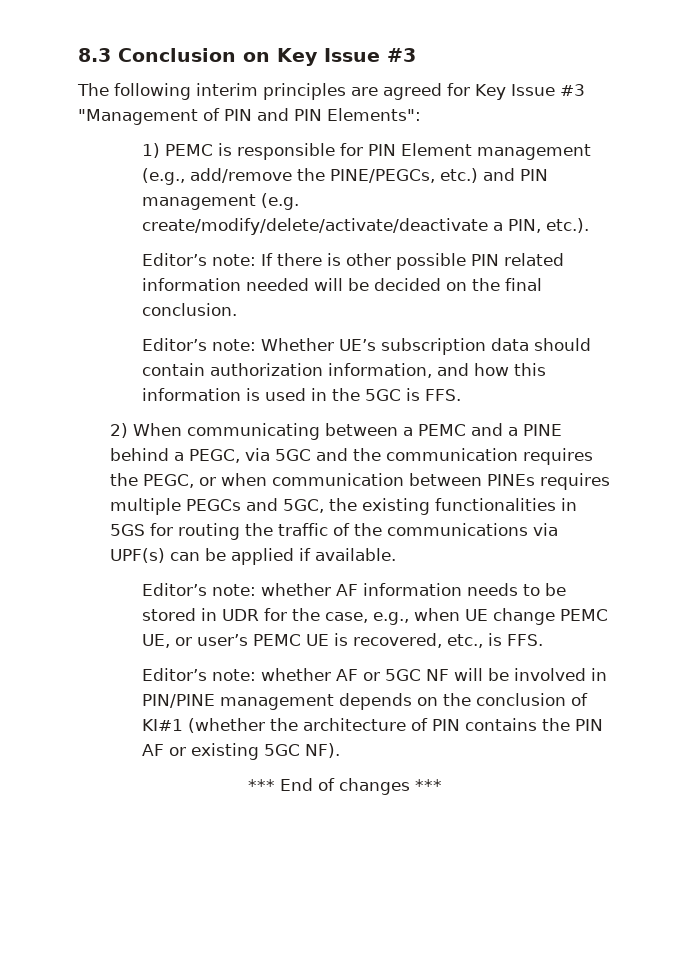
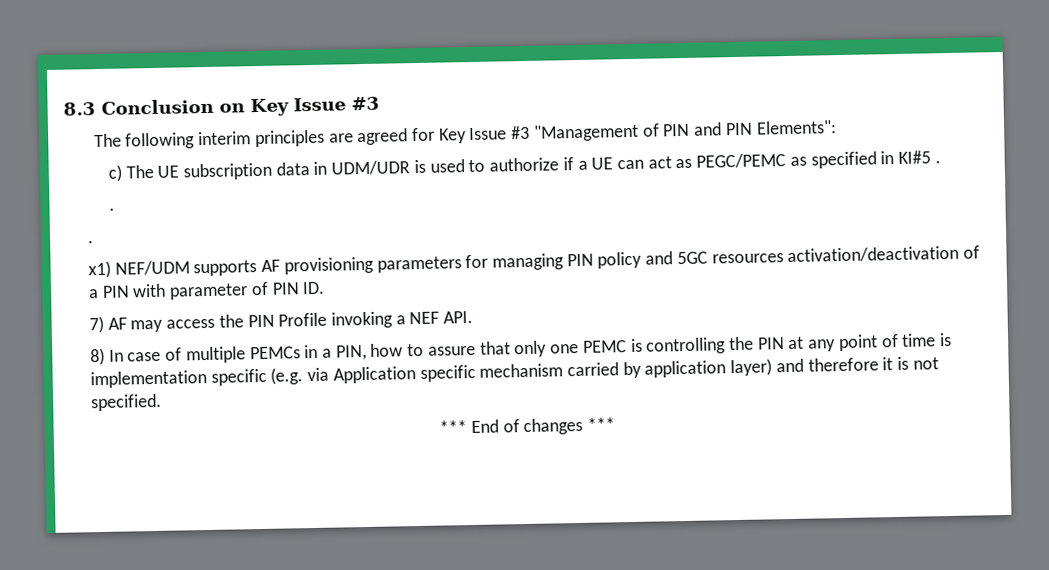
- 1) PEMC is responsible for PIN Element management (e.g., add/remove the PINE/PEGCs, etc.) and PIN management (e.g. create/modify/delete/activate/deactivate a PIN, etc.).
- Editor’s note: If there is other possible PIN related information needed will be decided on the final conclusion.
- Editor’s note: Whether UE’s subscription data should contain authorization information, and how this information is used in the 5GC is FFS.
- 2) When communicating between a PEMC and a PINE behind a PEGC, via 5GC and the communication requires the PEGC, or when communication between PINEs requires multiple PEGCs and 5GC, the existing functionalities in 5GS for routing the traffic of the communications via UPF(s) can be applied if available.
- Editor’s note: whether AF information needs to be stored in UDR for the case, e.g., when UE change PEMC UE, or user’s PEMC UE is recovered, etc., is FFS.
- Editor’s note: whether AF or 5GC NF will be involved in PIN/PINE management depends on the conclusion of KI#1 (whether the architecture of PIN contains the PIN AF or existing 5GC NF).
+ c) The UE subscription data in UDM/UDR is used to authorize if a UE can act as PEGC/PEMC as specified in KI#5 .
+ .
+ .
+ x1) NEF/UDM supports AF provisioning parameters for managing PIN policy and 5GC resources activation/deactivation of a PIN with parameter of PIN ID.
+ 7) AF may access the PIN Profile invoking a NEF API.
+ 8) In case of multiple PEMCs in a PIN, how to assure that only one PEMC is controlling the PIN at any point of time is implementation specific (e.g. via Application specific mechanism carried by application layer) and therefore it is not specified.

